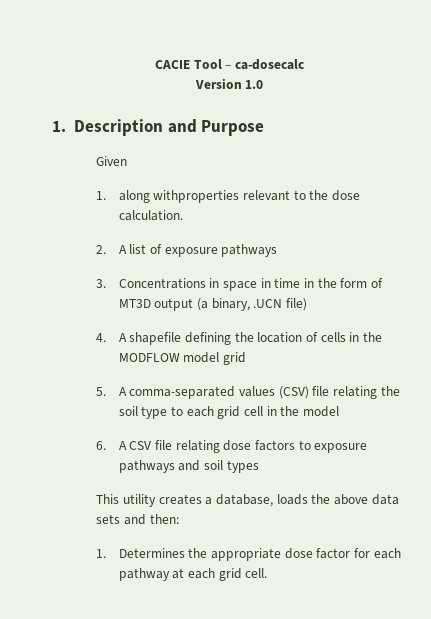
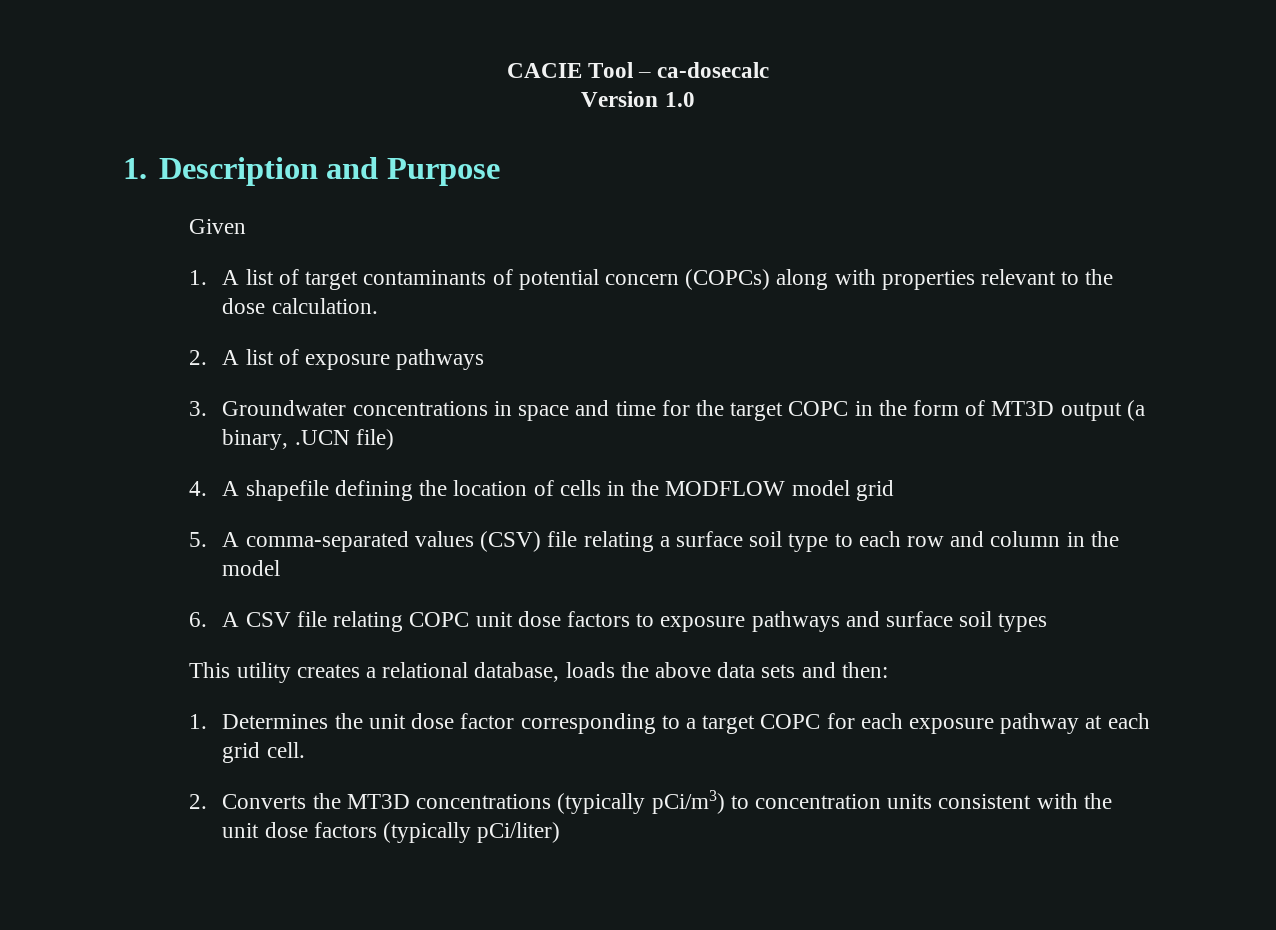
- 1. along withproperties relevant to the dose calculation.
+ 1. A list of target contaminants of potential concern (COPCs) along with properties relevant to the dose calculation.
- 3. Concentrations in space in time in the form of MT3D output (a binary, .UCN file)
+ 3. Groundwater concentrations in space and time for the target COPC in the form of MT3D output (a binary, .UCN file)
- 5. A comma-separated values (CSV) file relating the soil type to each grid cell in the model
+ 5. A comma-separated values (CSV) file relating a surface soil type to each row and column in the model
- 6. A CSV file relating dose factors to exposure pathways and soil types
+ 6. A CSV file relating COPC unit dose factors to exposure pathways and surface soil types
- This utility creates a database, loads the above data sets and then:
+ This utility creates a relational database, loads the above data sets and then:
- 1. Determines the appropriate dose factor for each pathway at each grid cell.
+ 1. Determines the unit dose factor corresponding to a target COPC for each exposure pathway at each grid cell.
+ 2. Converts the MT3D concentrations (typically pCi/m3) to concentration units consistent with the unit dose factors (typically pCi/liter)

